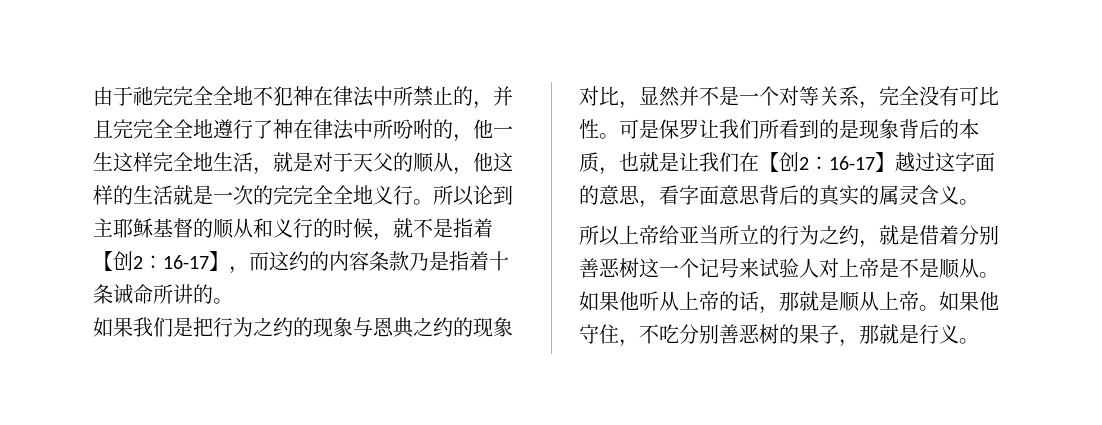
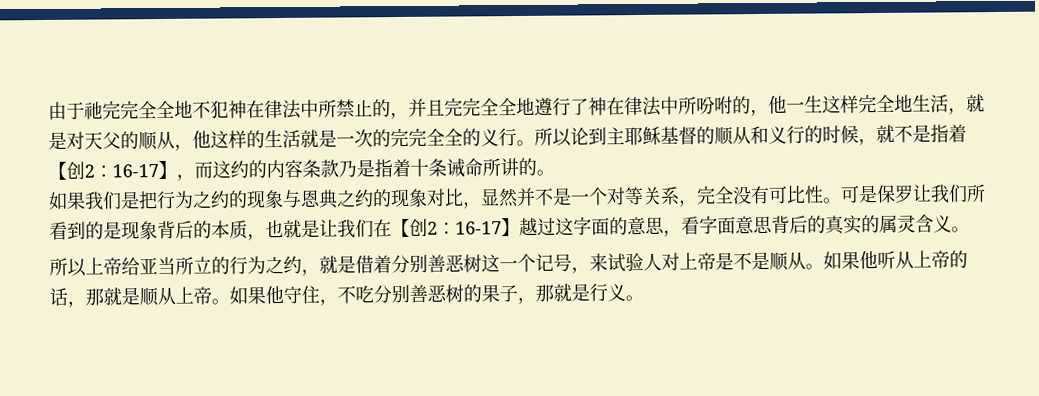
- 由于祂完完全全地不犯神在律法中所禁止的，并且完完全全地遵行了神在律法中所吩咐的，他一生这样完全地生活，就是对于天父的顺从，他这样的生活就是一次的完完全全地义行。
+ 由于祂完完全全地不犯神在律法中所禁止的，并且完完全全地遵行了神在律法中所吩咐的，他一生这样完全地生活，就是对天父的顺从，他这样的生活就是一次的完完全全的义行。
- 所以上帝给亚当所立的行为之约，就是借着分别善恶树这一个记号来试验人对上帝是不是顺从。
+ 所以上帝给亚当所立的行为之约，就是借着分别善恶树这一个记号，来试验人对上帝是不是顺从。

